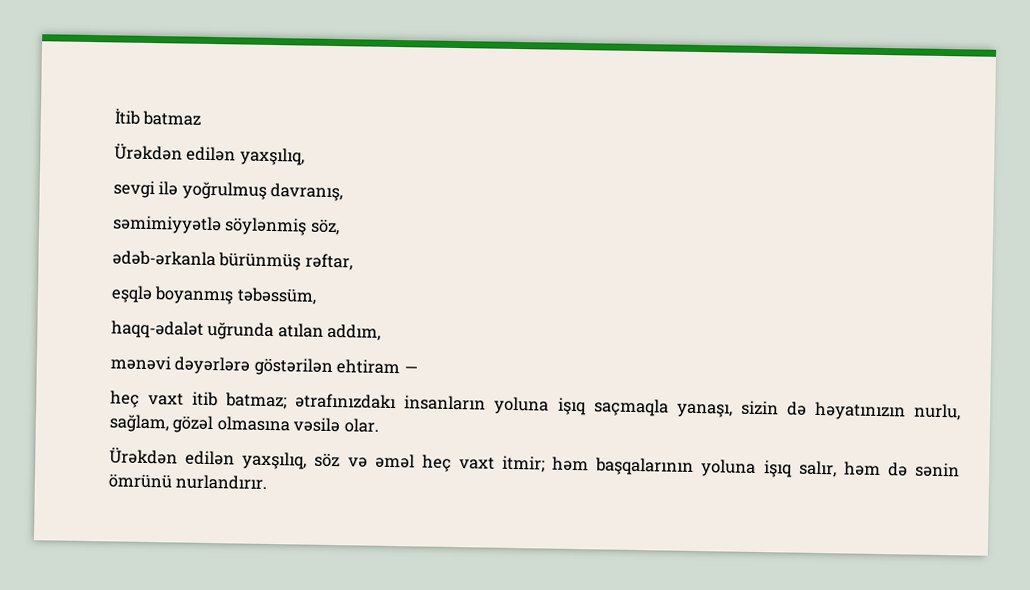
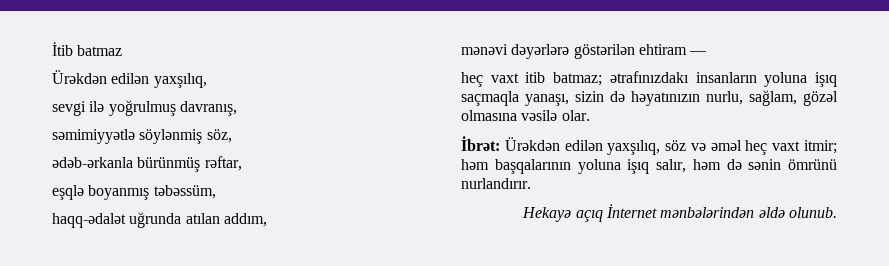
- Ürəkdən edilən yaxşılıq, söz və əməl heç vaxt itmir; həm başqalarının yoluna işıq salır, həm də sənin ömrünü nurlandırır.
+ İbrət: Ürəkdən edilən yaxşılıq, söz və əməl heç vaxt itmir; həm başqalarının yoluna işıq salır, həm də sənin ömrünü nurlandırır.
+ Hekayə açıq İnternet mənbələrindən əldə olunub.

